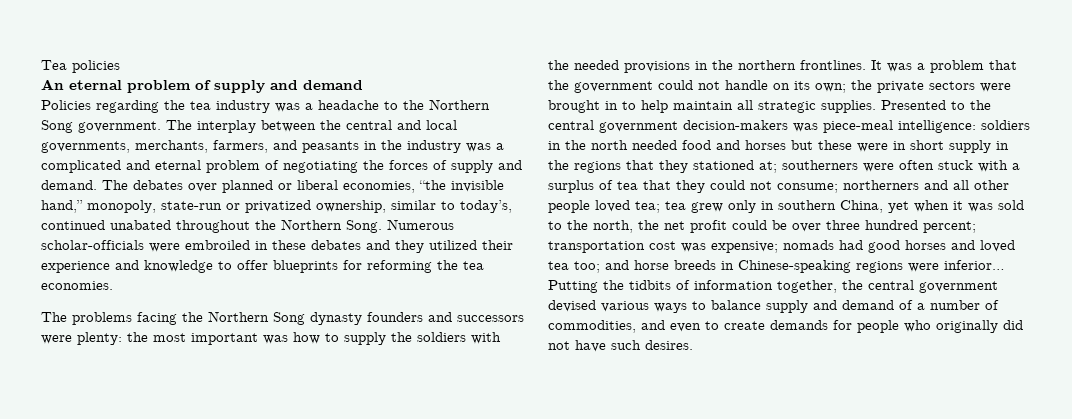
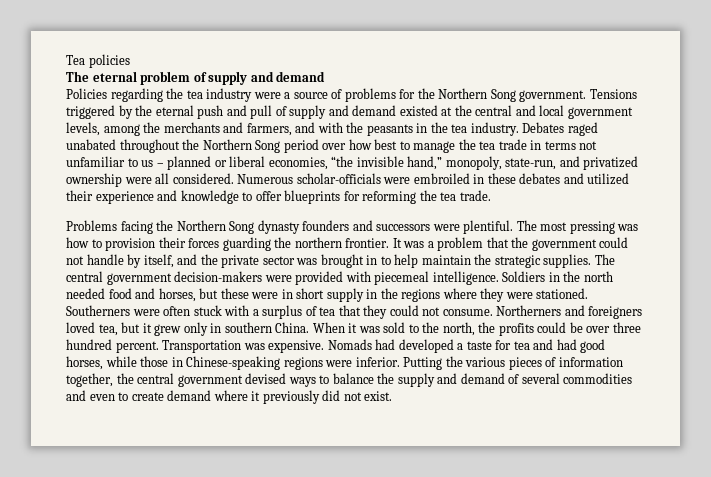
- An eternal problem of supply and demand
+ The eternal problem of supply and demand
- Policies regarding the tea industry was a headache to the Northern Song government. The interplay between the central and local governments, merchants, farmers, and peasants in the industry was a complicated and eternal problem of negotiating the forces of supply and demand. The debates over planned or liberal economies, “the invisible hand,” monopoly, state-run or privatized ownership, similar to today’s, continued unabated throughout the Northern Song.
+ Policies regarding the tea industry were a source of problems for the Northern Song government. Tensions triggered by the eternal push and pull of supply and demand existed at the central and local government levels, among the merchants and farmers, and with the peasants in the tea industry. Debates raged unabated throughout the Northern Song period over how best to manage the tea trade in terms not unfamiliar to us – planned or liberal economies, “the invisible hand,” monopoly, state-run, and privatized ownership were all considered.
- Numerous scholar-officials were embroiled in these debates and they utilized their experience and knowledge to offer blueprints for reforming the tea economies.
- The problems facing the Northern Song dynasty founders and successors were plenty: the most important was how to supply the soldiers with the needed provisions in the northern frontlines.
+ Numerous scholar-officials were embroiled in these debates and utilized their experience and knowledge to offer blueprints for reforming the tea trade.
+ Problems facing the Northern Song dynasty founders and successors were plentiful. The most pressing was how to provision their forces guarding the northern frontier.
- It was a problem that the government could not handle on its own; the private sectors were brought in to help maintain all strategic supplies.
+ It was a problem that the government could not handle by itself, and the private sector was brought in to help maintain the strategic supplies.
- Presented to the central government decision-makers was piece-meal intelligence: soldiers in the north needed food and horses but these were in short supply in the regions that they stationed at; southerners were often stuck with a surplus of tea that they could not consume; northerners and all other people loved tea; tea grew only in southern China, yet when it was sold to the north, the net profit could be over three hundred percent; transportation cost was expensive; nomads had good horses and loved tea too; and horse breeds in Chinese-speaking regions were inferior…
+ The central government decision-makers were provided with piecemeal intelligence. Soldiers in the north needed food and horses, but these were in short supply in the regions where they were stationed. Southerners were often stuck with a surplus of tea that they could not consume. Northerners and foreigners loved tea, but it grew only in southern China. When it was sold to the north, the profits could be over three hundred percent. Transportation was expensive. Nomads had developed a taste for tea and had good horses, while those in Chinese-speaking regions were inferior.
- Putting the tidbits of information together, the central government devised various ways to balance supply and demand of a number of commodities, and even to create demands for people who originally did not have such desires.
+ Putting the various pieces of information together, the central government devised ways to balance the supply and demand of several commodities and even to create demand where it previously did not exist.

